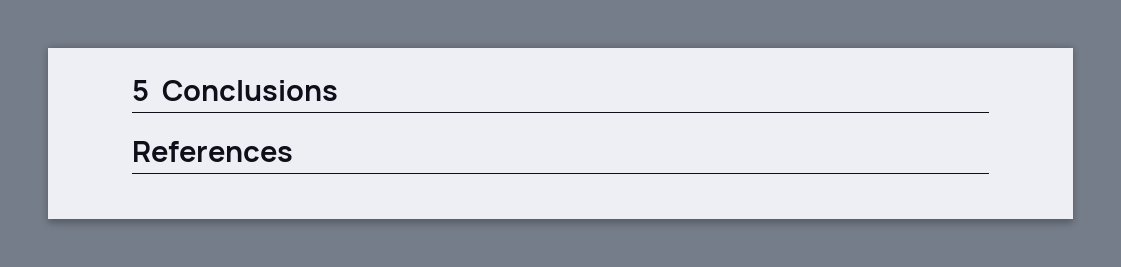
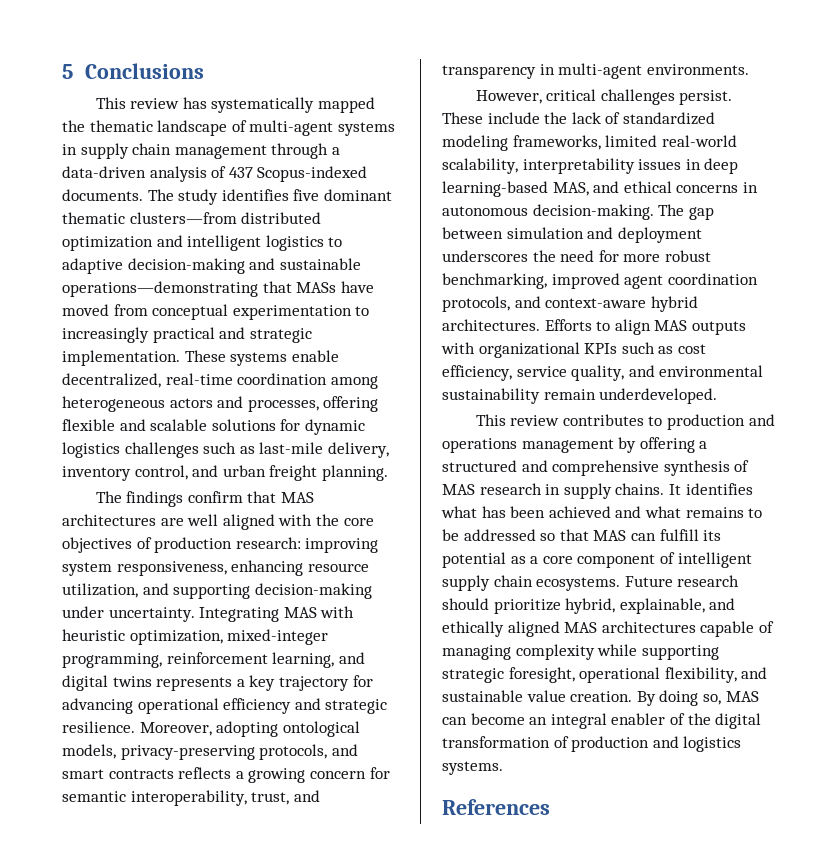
+ This review has systematically mapped the thematic landscape of multi-agent systems in supply chain management through a data-driven analysis of 437 Scopus-indexed documents. The study identifies five dominant thematic clusters—from distributed optimization and intelligent logistics to adaptive decision-making and sustainable operations—demonstrating that MASs have moved from conceptual experimentation to increasingly practical and strategic implementation. These systems enable decentralized, real-time coordination among heterogeneous actors and processes, offering flexible and scalable solutions for dynamic logistics challenges such as last-mile delivery, inventory control, and urban freight planning.
+ The findings confirm that MAS architectures are well aligned with the core objectives of production research: improving system responsiveness, enhancing resource utilization, and supporting decision-making under uncertainty. Integrating MAS with heuristic optimization, mixed-integer programming, reinforcement learning, and digital twins represents a key trajectory for advancing operational efficiency and strategic resilience. Moreover, adopting ontological models, privacy-preserving protocols, and smart contracts reflects a growing concern for semantic interoperability, trust, and transparency in multi-agent environments.
+ However, critical challenges persist. These include the lack of standardized modeling frameworks, limited real-world scalability, interpretability issues in deep learning-based MAS, and ethical concerns in autonomous decision-making. The gap between simulation and deployment underscores the need for more robust benchmarking, improved agent coordination protocols, and context-aware hybrid architectures. Efforts to align MAS outputs with organizational KPIs such as cost efficiency, service quality, and environmental sustainability remain underdeveloped.
+ This review contributes to production and operations management by offering a structured and comprehensive synthesis of MAS research in supply chains. It identifies what has been achieved and what remains to be addressed so that MAS can fulfill its potential as a core component of intelligent supply chain ecosystems. Future research should prioritize hybrid, explainable, and ethically aligned MAS architectures capable of managing complexity while supporting strategic foresight, operational flexibility, and sustainable value creation. By doing so, MAS can become an integral enabler of the digital transformation of production and logistics systems.

